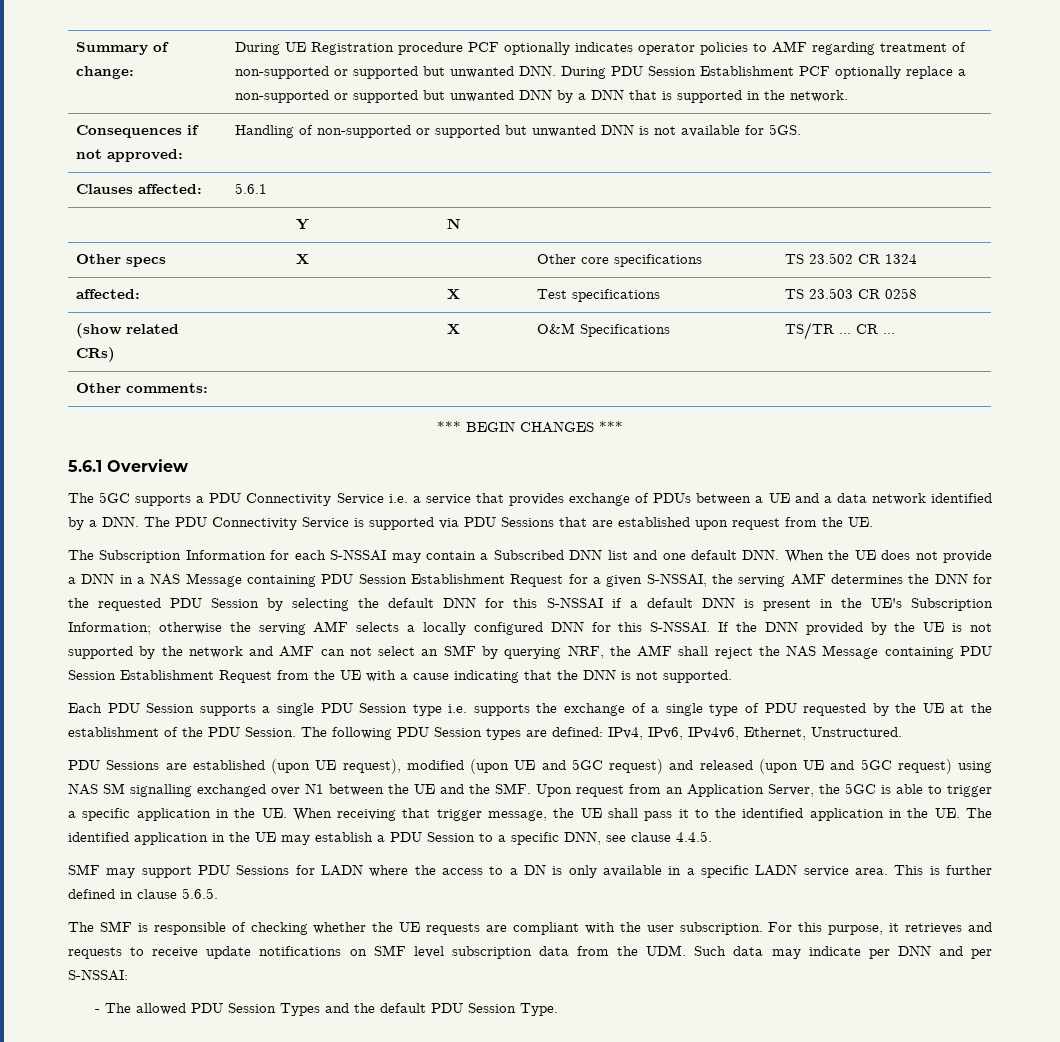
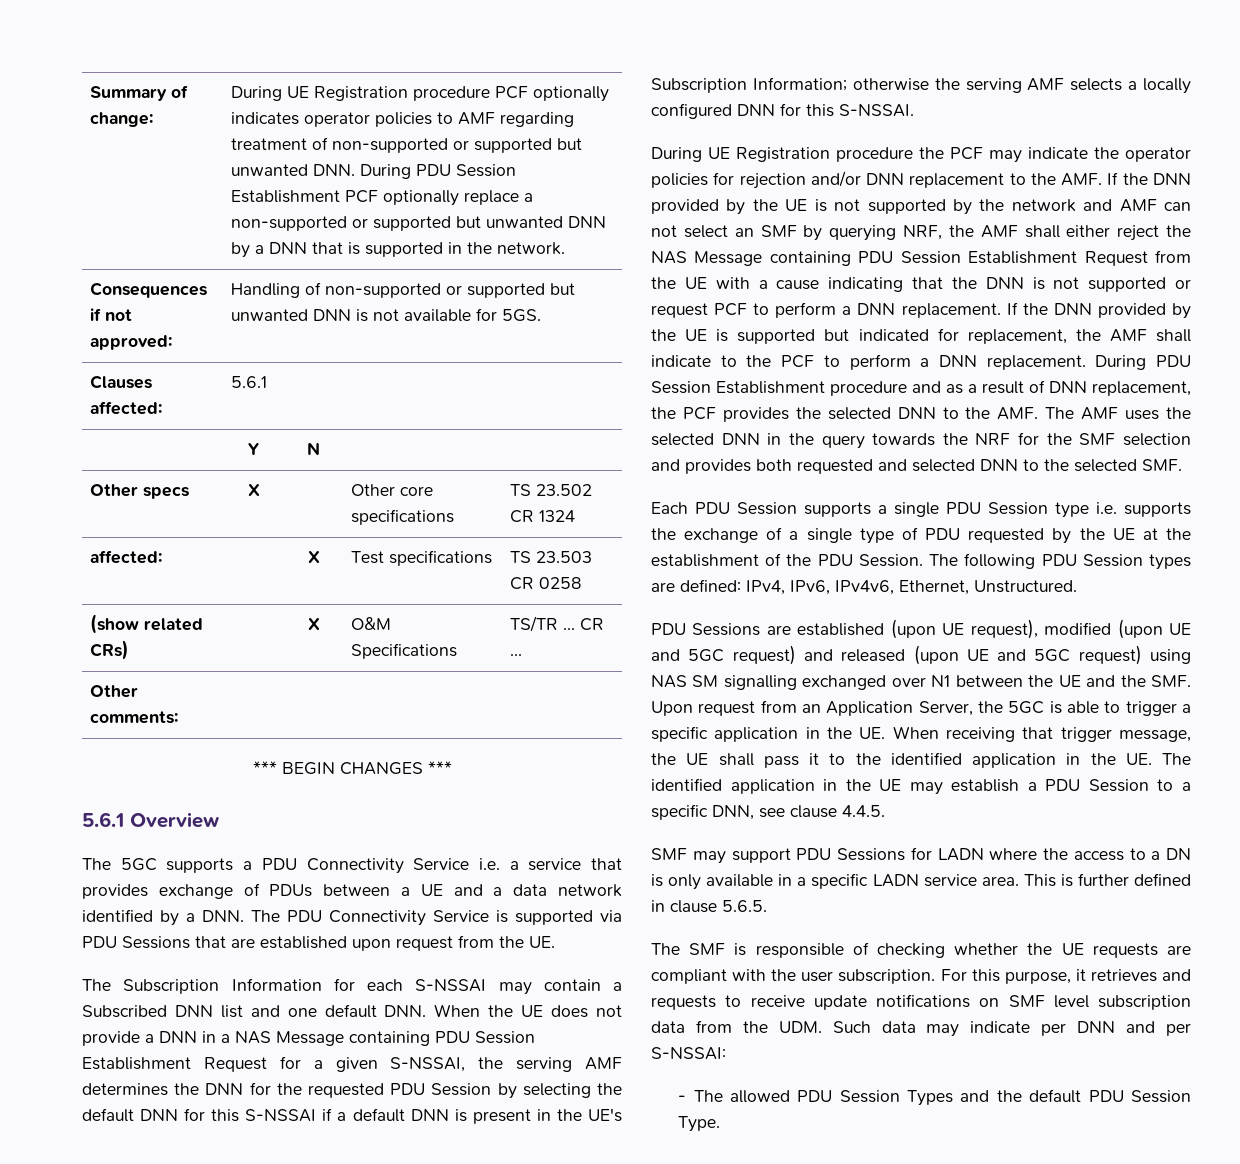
- otherwise the serving AMF selects a locally configured DNN for this S-NSSAI. If the DNN provided by the UE is not supported by the network and AMF can not select an SMF by querying NRF, the AMF shall reject the NAS Message containing PDU Session Establishment Request from the UE with a cause indicating that the DNN is not supported.
+ otherwise the serving AMF selects a locally configured DNN for this S-NSSAI.
+ During UE Registration procedure the PCF may indicate the operator policies for rejection and/or DNN replacement to the AMF. If the DNN provided by the UE is not supported by the network and AMF can not select an SMF by querying NRF, the AMF shall either reject the NAS Message containing PDU Session Establishment Request from the UE with a cause indicating that the DNN is not supported or request PCF to perform a DNN replacement. If the DNN provided by the UE is supported but indicated for replacement, the AMF shall indicate to the PCF to perform a DNN replacement. During PDU Session Establishment procedure and as a result of DNN replacement, the PCF provides the selected DNN to the AMF. The AMF uses the selected DNN in the query towards the NRF for the SMF selection and provides both requested and selected DNN to the selected SMF.

